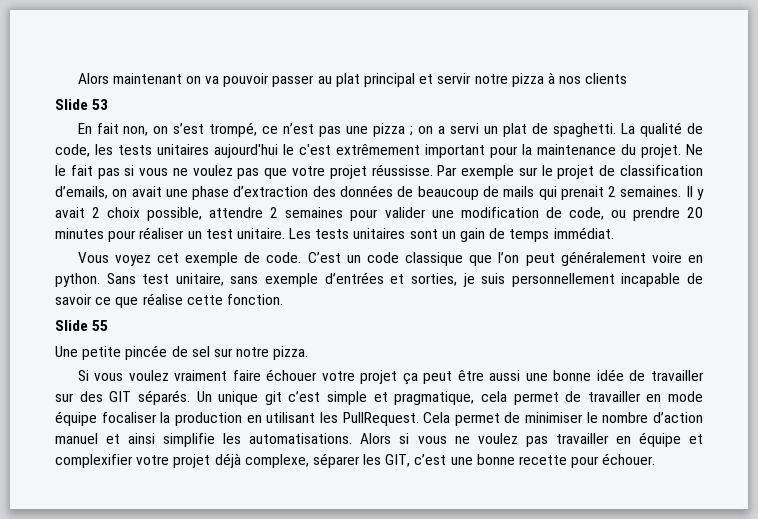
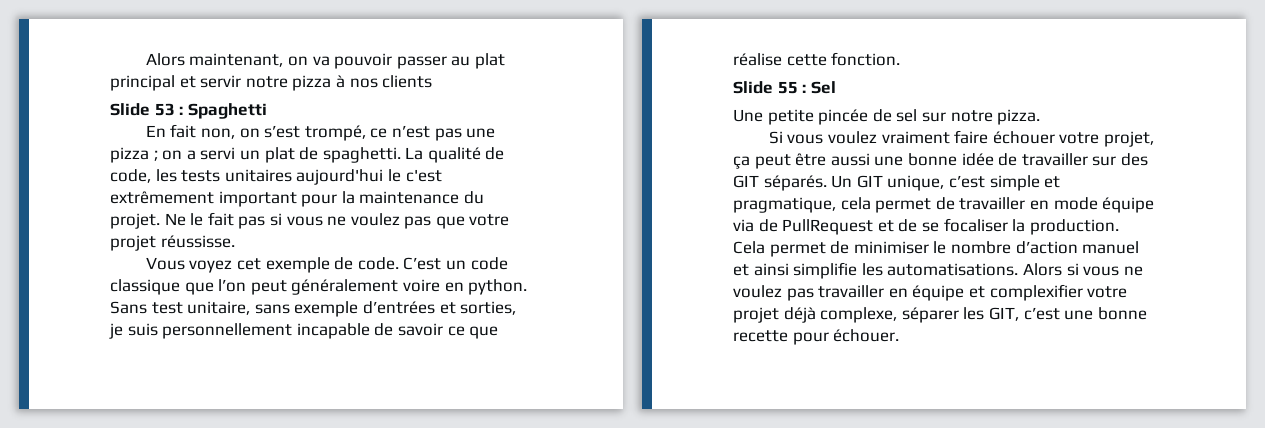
- Alors maintenant on va pouvoir passer au plat principal et servir notre pizza à nos clients
+ Alors maintenant, on va pouvoir passer au plat principal et servir notre pizza à nos clients
- Slide 53
+ Slide 53 : Spaghetti
- Par exemple sur le projet de classification d’emails, on avait une phase d’extraction des données de beaucoup de mails qui prenait 2 semaines. Il y avait 2 choix possible, attendre 2 semaines pour valider une modification de code, ou prendre 20 minutes pour réaliser un test unitaire. Les tests unitaires sont un gain de temps immédiat.
- Slide 55
+ Slide 55 : Sel
- Si vous voulez vraiment faire échouer votre projet ça peut être aussi une bonne idée de travailler sur des GIT séparés.
+ Si vous voulez vraiment faire échouer votre projet, ça peut être aussi une bonne idée de travailler sur des GIT séparés.
- Un unique git c’est simple et pragmatique, cela permet de travailler en mode équipe focaliser la production en utilisant les PullRequest.
+ Un GIT unique, c’est simple et pragmatique, cela permet de travailler en mode équipe via de PullRequest et de se focaliser la production.

